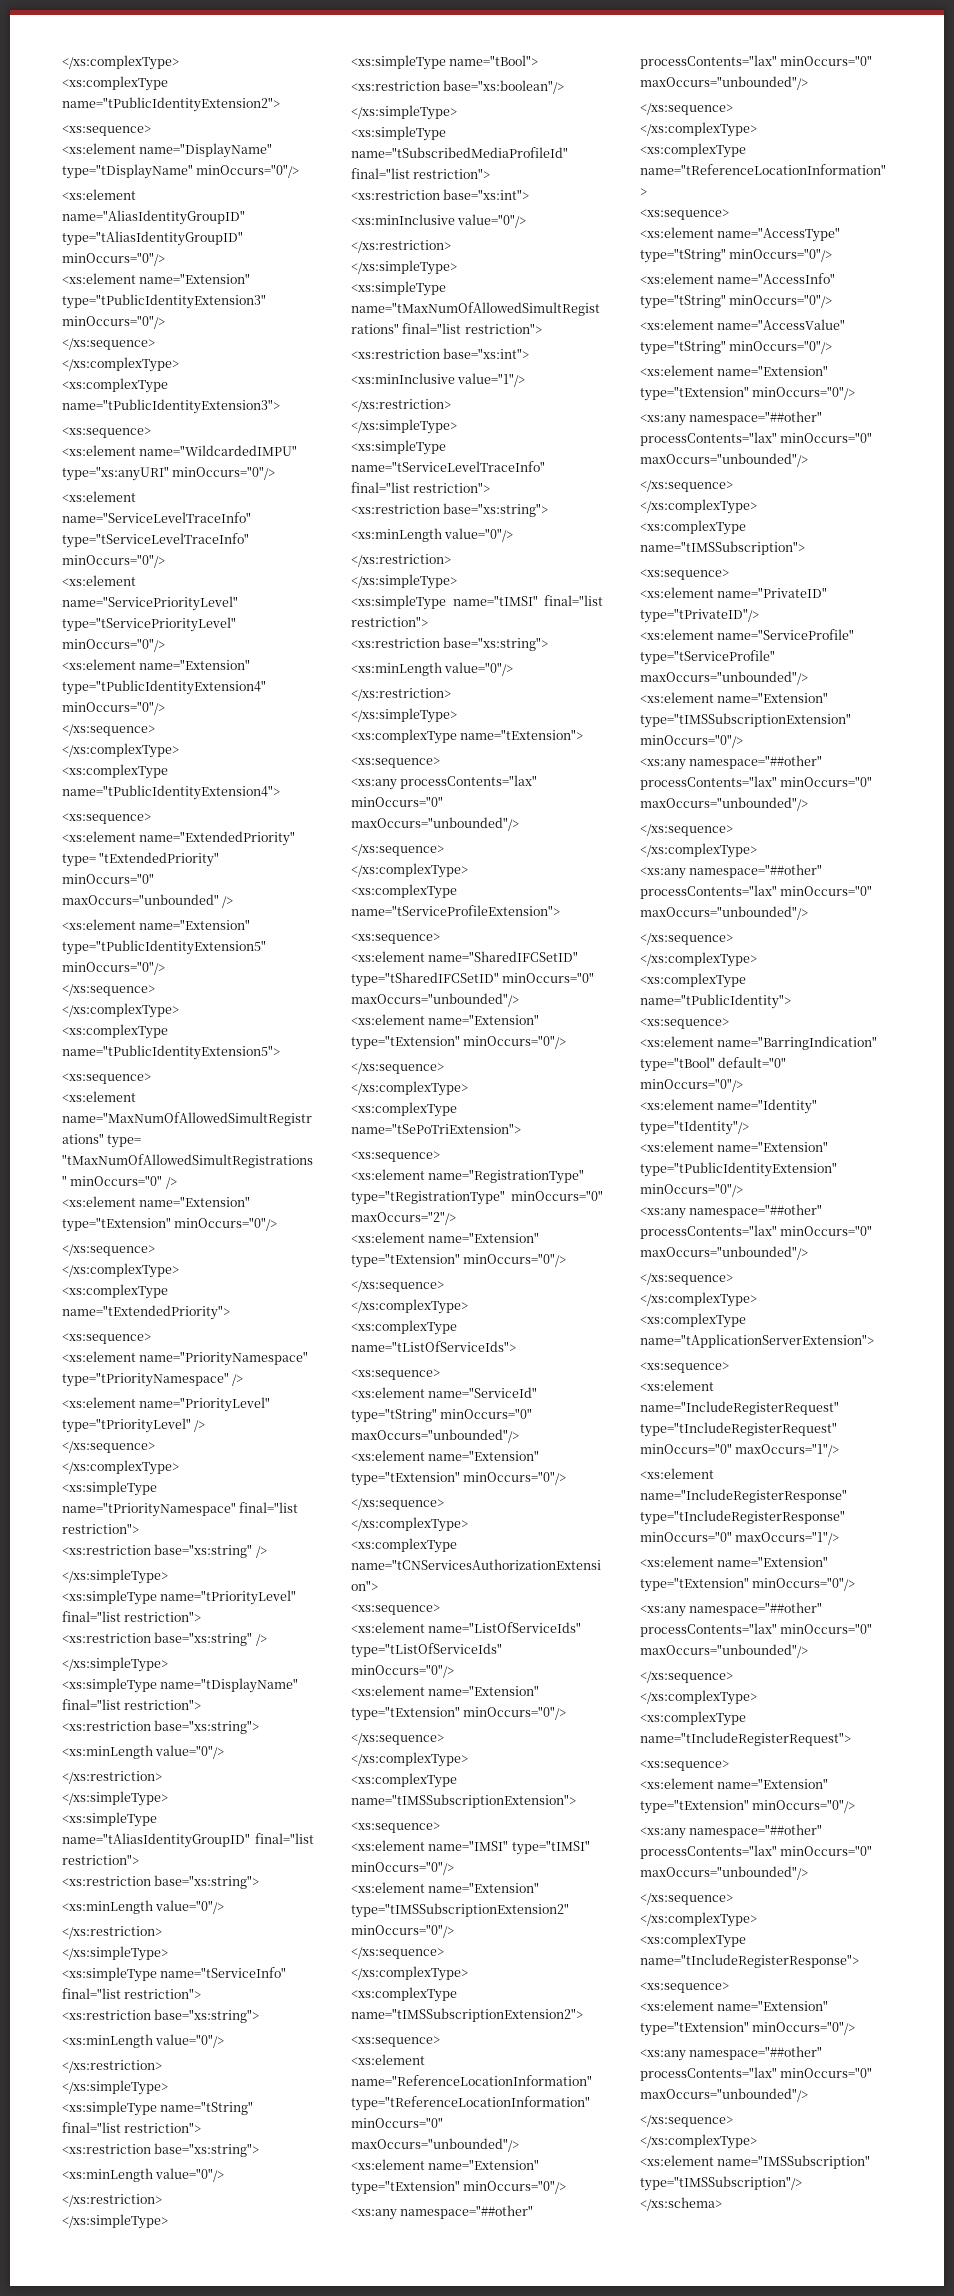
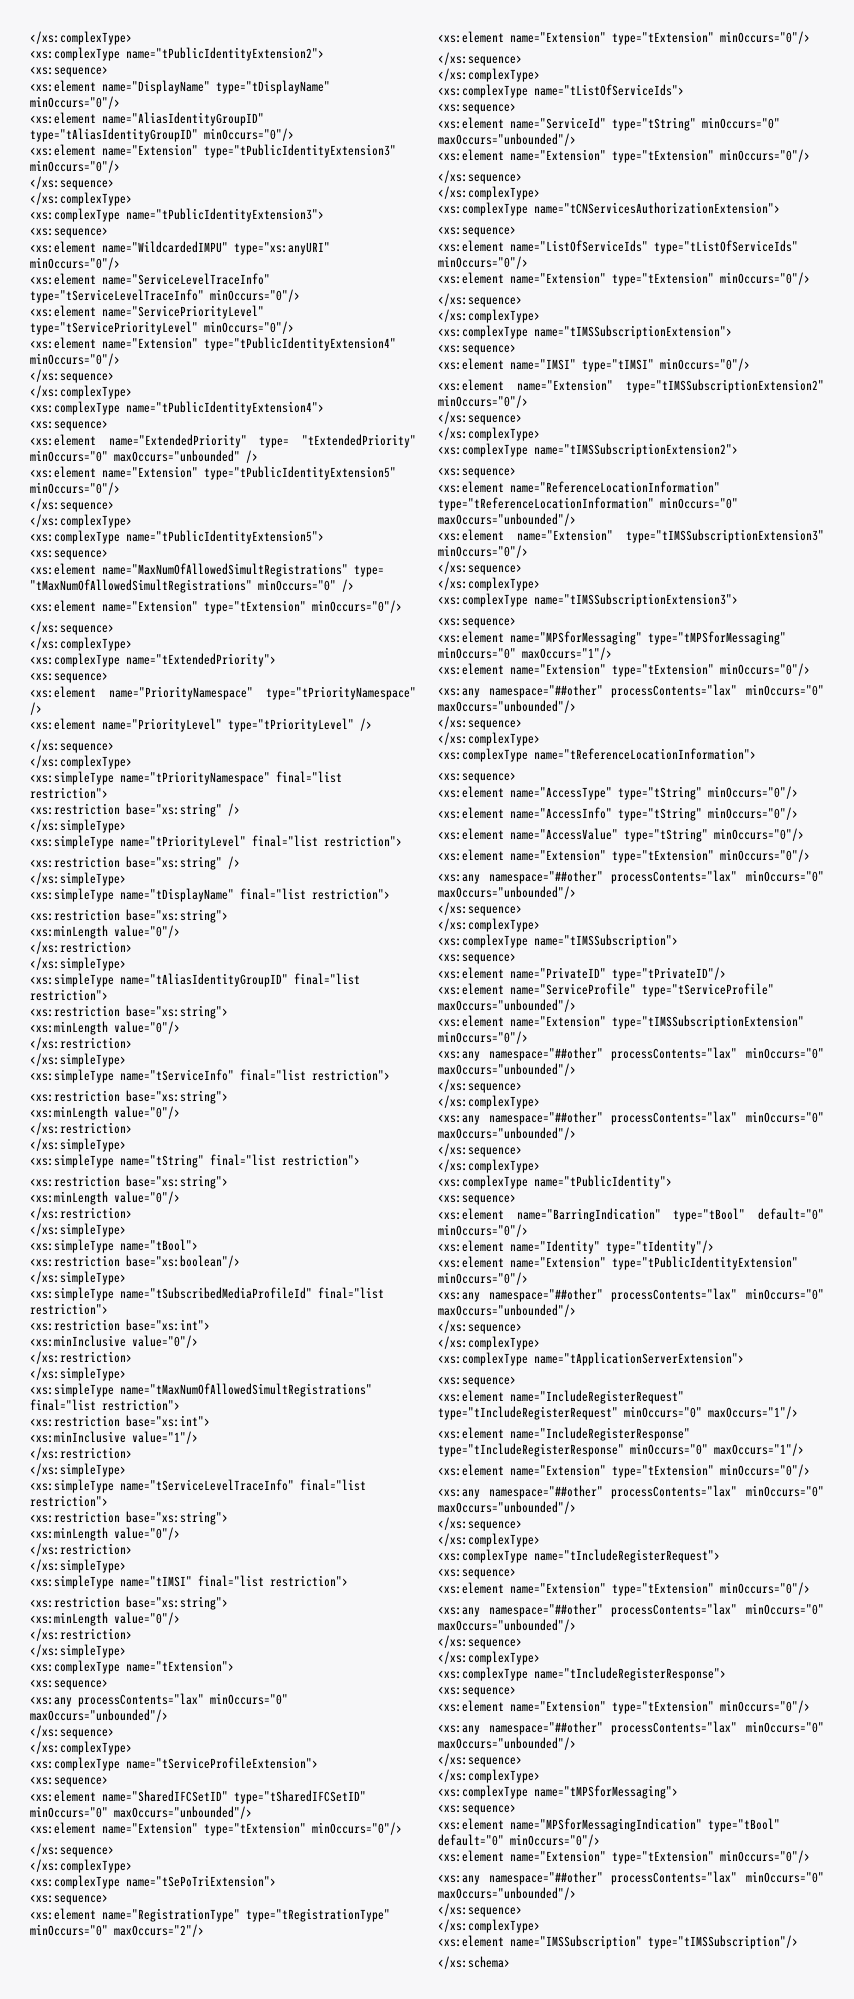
+ <xs:element name="Extension" type="tIMSSubscriptionExtension3" minOccurs="0"/>
+ </xs:sequence>
+ </xs:complexType>
+ <xs:complexType name="tIMSSubscriptionExtension3">
+ <xs:sequence>
+ <xs:element name="MPSforMessaging" type="tMPSforMessaging" minOccurs="0" maxOccurs="1"/>
+ <xs:complexType name="tMPSforMessaging">
+ <xs:sequence>
+ <xs:element name="MPSforMessagingIndication" type="tBool" default="0" minOccurs="0"/>
+ <xs:element name="Extension" type="tExtension" minOccurs="0"/>
+ <xs:any namespace="##other" processContents="lax" minOccurs="0" maxOccurs="unbounded"/>
+ </xs:sequence>
+ </xs:complexType>

